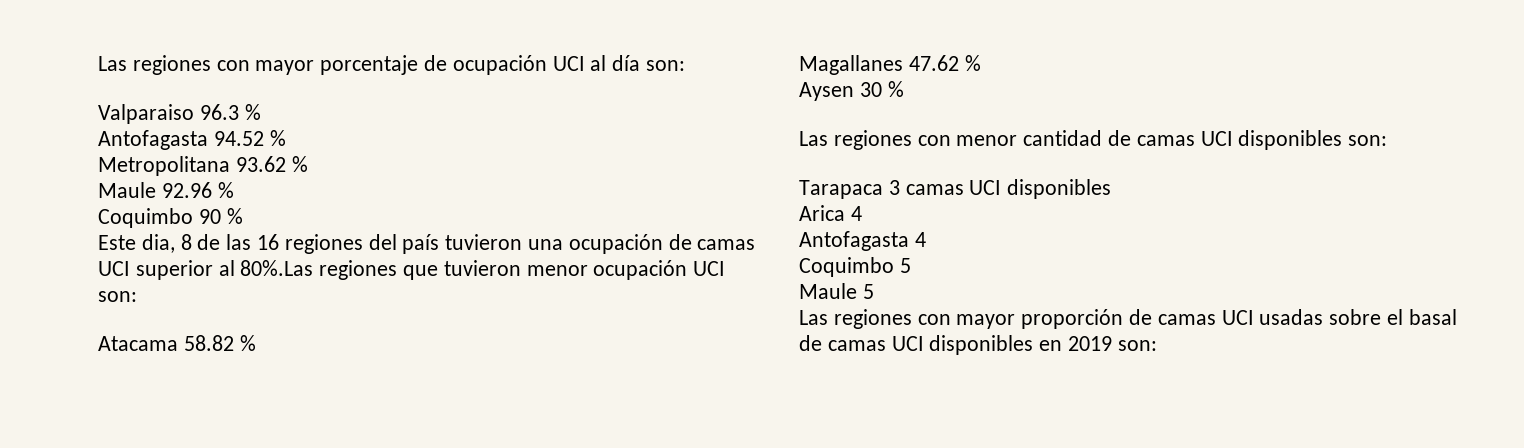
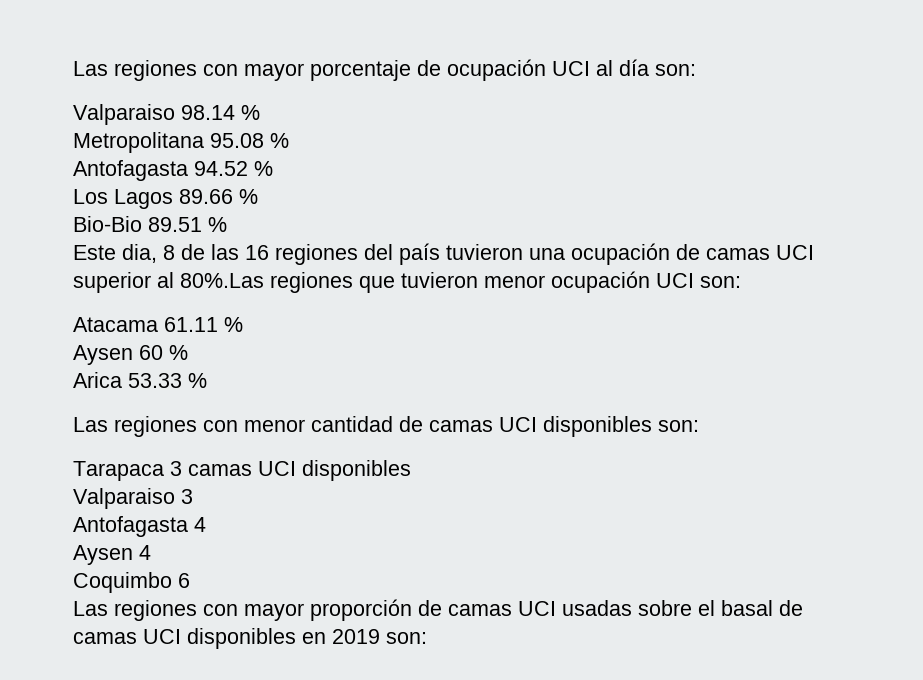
- Valparaiso 96.3 %
+ Valparaiso 98.14 %
+ Metropolitana 95.08 %
- Metropolitana 93.62 %
- Maule 92.96 %
- Coquimbo 90 %
+ Los Lagos 89.66 %
+ Bio-Bio 89.51 %
- Atacama 58.82 %
- Magallanes 47.62 %
- Aysen 30 %
+ Atacama 61.11 %
+ Aysen 60 %
+ Arica 53.33 %
- Arica 4
+ Valparaiso 3
- Coquimbo 5
- Maule 5
+ Aysen 4
+ Coquimbo 6

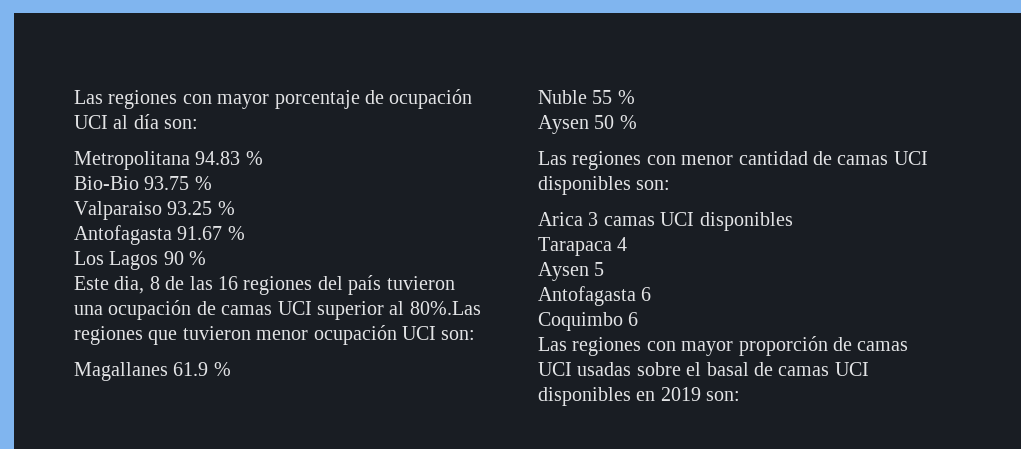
- Valparaiso 98.14 %
- Metropolitana 95.08 %
+ Metropolitana 94.83 %
+ Bio-Bio 93.75 %
+ Valparaiso 93.25 %
- Antofagasta 94.52 %
+ Antofagasta 91.67 %
- Los Lagos 89.66 %
- Bio-Bio 89.51 %
+ Los Lagos 90 %
- Atacama 61.11 %
- Aysen 60 %
- Arica 53.33 %
+ Magallanes 61.9 %
+ Nuble 55 %
+ Aysen 50 %
- Tarapaca 3 camas UCI disponibles
+ Arica 3 camas UCI disponibles
- Valparaiso 3
- Antofagasta 4
+ Tarapaca 4
- Aysen 4
+ Aysen 5
+ Antofagasta 6

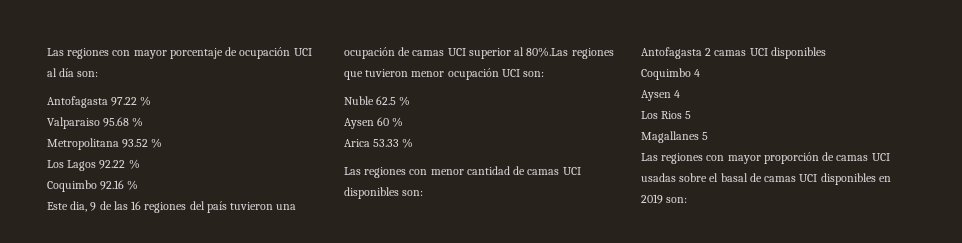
- Metropolitana 94.83 %
- Bio-Bio 93.75 %
+ Antofagasta 97.22 %
- Valparaiso 93.25 %
- Antofagasta 91.67 %
+ Valparaiso 95.68 %
+ Metropolitana 93.52 %
- Los Lagos 90 %
+ Los Lagos 92.22 %
+ Coquimbo 92.16 %
- Este dia, 8 de las 16 regiones del país tuvieron una ocupación de camas UCI superior al 80%.Las regiones que tuvieron menor ocupación UCI son:
+ Este dia, 9 de las 16 regiones del país tuvieron una ocupación de camas UCI superior al 80%.Las regiones que tuvieron menor ocupación UCI son:
- Magallanes 61.9 %
- Nuble 55 %
+ Nuble 62.5 %
- Aysen 50 %
+ Aysen 60 %
+ Arica 53.33 %
- Arica 3 camas UCI disponibles
+ Antofagasta 2 camas UCI disponibles
- Tarapaca 4
+ Coquimbo 4
- Aysen 5
- Antofagasta 6
- Coquimbo 6
+ Aysen 4
+ Los Rios 5
+ Magallanes 5

